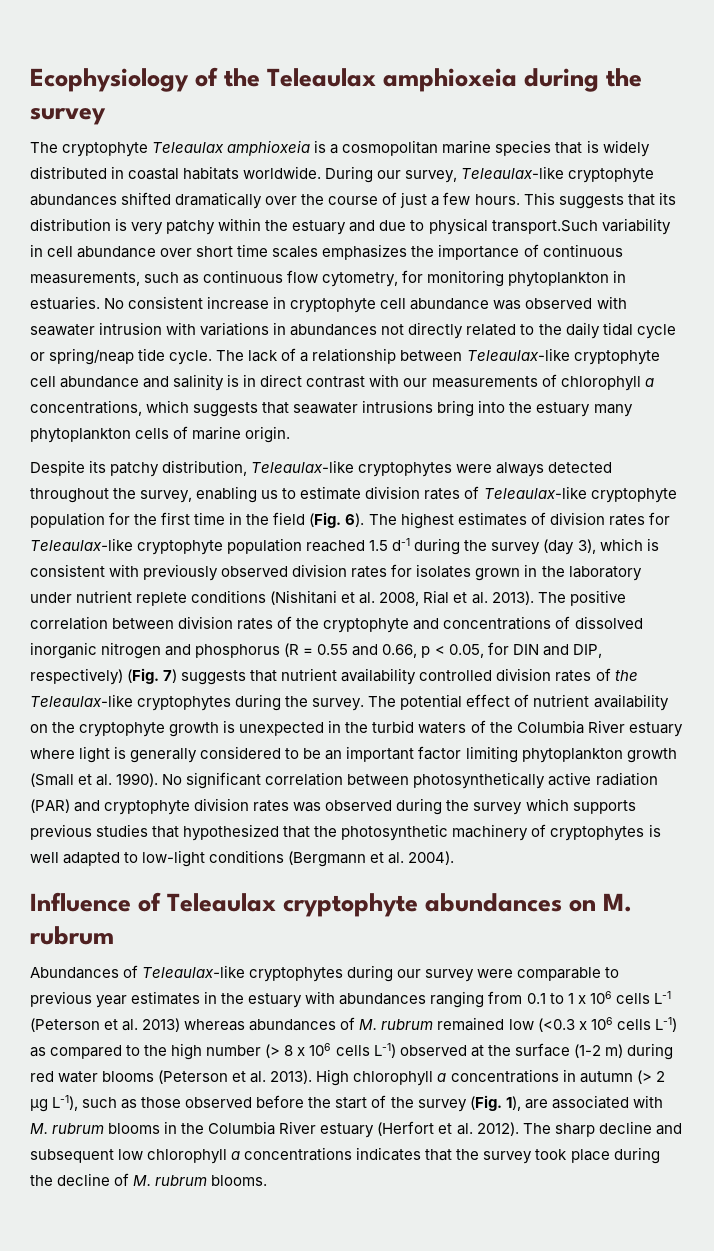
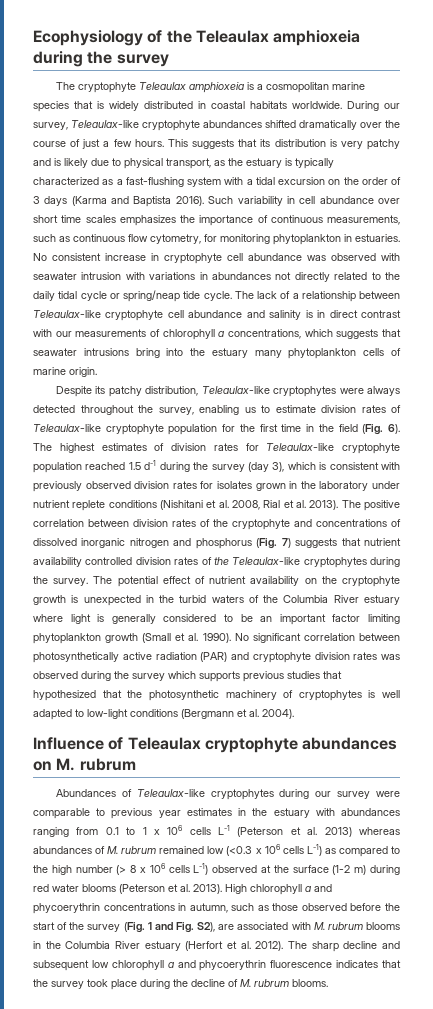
- This suggests that its distribution is very patchy within the estuary and due to physical transport.Such variability in cell abundance over short time scales emphasizes the importance of continuous measurements, such as continuous flow cytometry, for monitoring phytoplankton in estuaries.
+ This suggests that its distribution is very patchy and is likely due to physical transport, as the estuary is typically characterized as a fast-flushing system with a tidal excursion on the order of 3 days (Karma and Baptista 2016). Such variability in cell abundance over short time scales emphasizes the importance of continuous measurements, such as continuous flow cytometry, for monitoring phytoplankton in estuaries.
- The positive correlation between division rates of the cryptophyte and concentrations of dissolved inorganic nitrogen and phosphorus (R = 0.55 and 0.66, p < 0.05, for DIN and DIP, respectively) (Fig. 7) suggests that nutrient availability controlled division rates of the Teleaulax-like cryptophytes during the survey.
+ The positive correlation between division rates of the cryptophyte and concentrations of dissolved inorganic nitrogen and phosphorus (Fig. 7) suggests that nutrient availability controlled division rates of the Teleaulax-like cryptophytes during the survey.
- High chlorophyll a concentrations in autumn (> 2 µg L-1), such as those observed before the start of the survey (Fig. 1), are associated with M. rubrum blooms in the Columbia River estuary (Herfort et al. 2012).
+ High chlorophyll a and phycoerythrin concentrations in autumn, such as those observed before the start of the survey (Fig. 1 and Fig. S2), are associated with M. rubrum blooms in the Columbia River estuary (Herfort et al. 2012).
- The sharp decline and subsequent low chlorophyll a concentrations indicates that the survey took place during the decline of M. rubrum blooms.
+ The sharp decline and subsequent low chlorophyll a and phycoerythrin fluorescence indicates that the survey took place during the decline of M. rubrum blooms.

